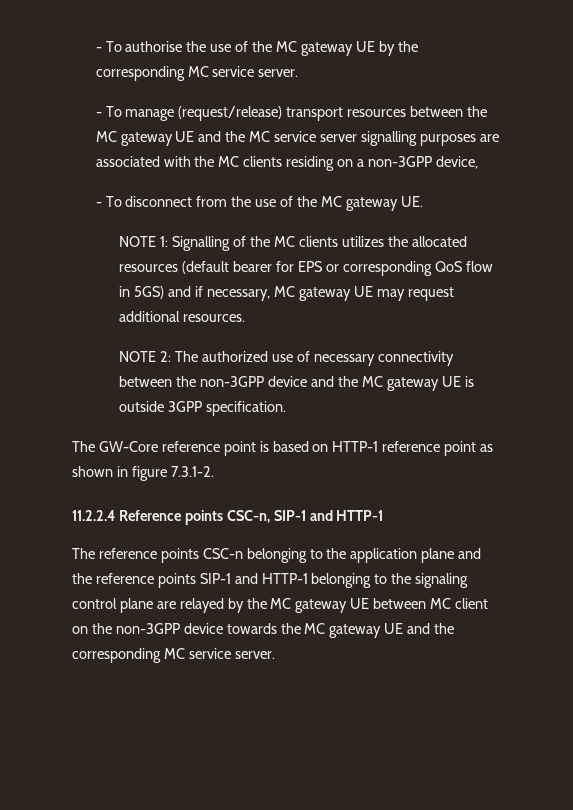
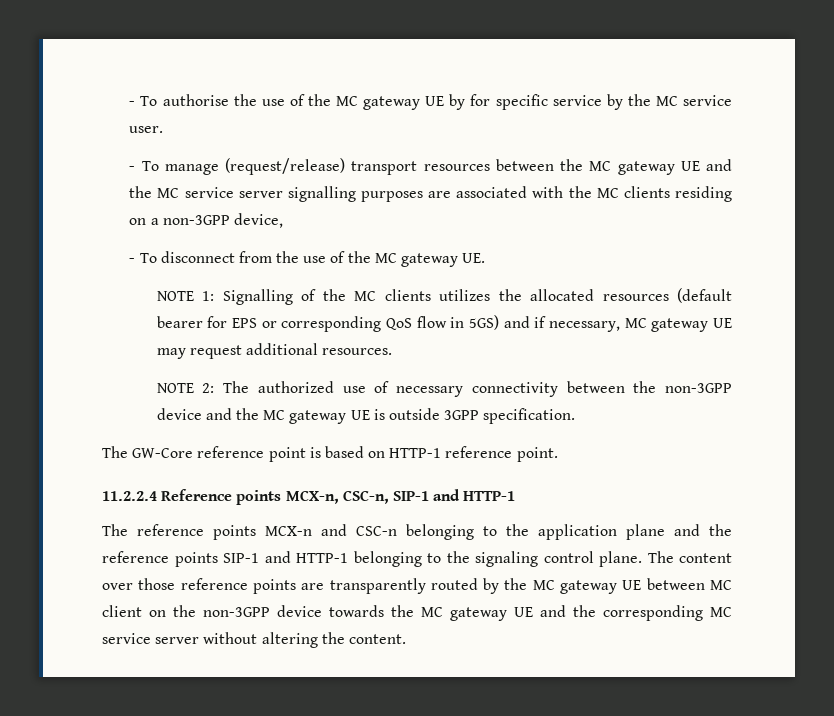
- - To authorise the use of the MC gateway UE by the corresponding MC service server.
+ - To authorise the use of the MC gateway UE by for specific service by the MC service user.
- The GW-Core reference point is based on HTTP-1 reference point as shown in figure 7.3.1-2.
+ The GW-Core reference point is based on HTTP-1 reference point.
- 11.2.2.4 Reference points CSC-n, SIP-1 and HTTP-1
+ 11.2.2.4 Reference points MCX-n, CSC-n, SIP-1 and HTTP-1
- The reference points CSC-n belonging to the application plane and the reference points SIP-1 and HTTP-1 belonging to the signaling control plane are relayed by the MC gateway UE between MC client on the non-3GPP device towards the MC gateway UE and the corresponding MC service server.
+ The reference points MCX-n and CSC-n belonging to the application plane and the reference points SIP-1 and HTTP-1 belonging to the signaling control plane. The content over those reference points are transparently routed by the MC gateway UE between MC client on the non-3GPP device towards the MC gateway UE and the corresponding MC service server without altering the content.

